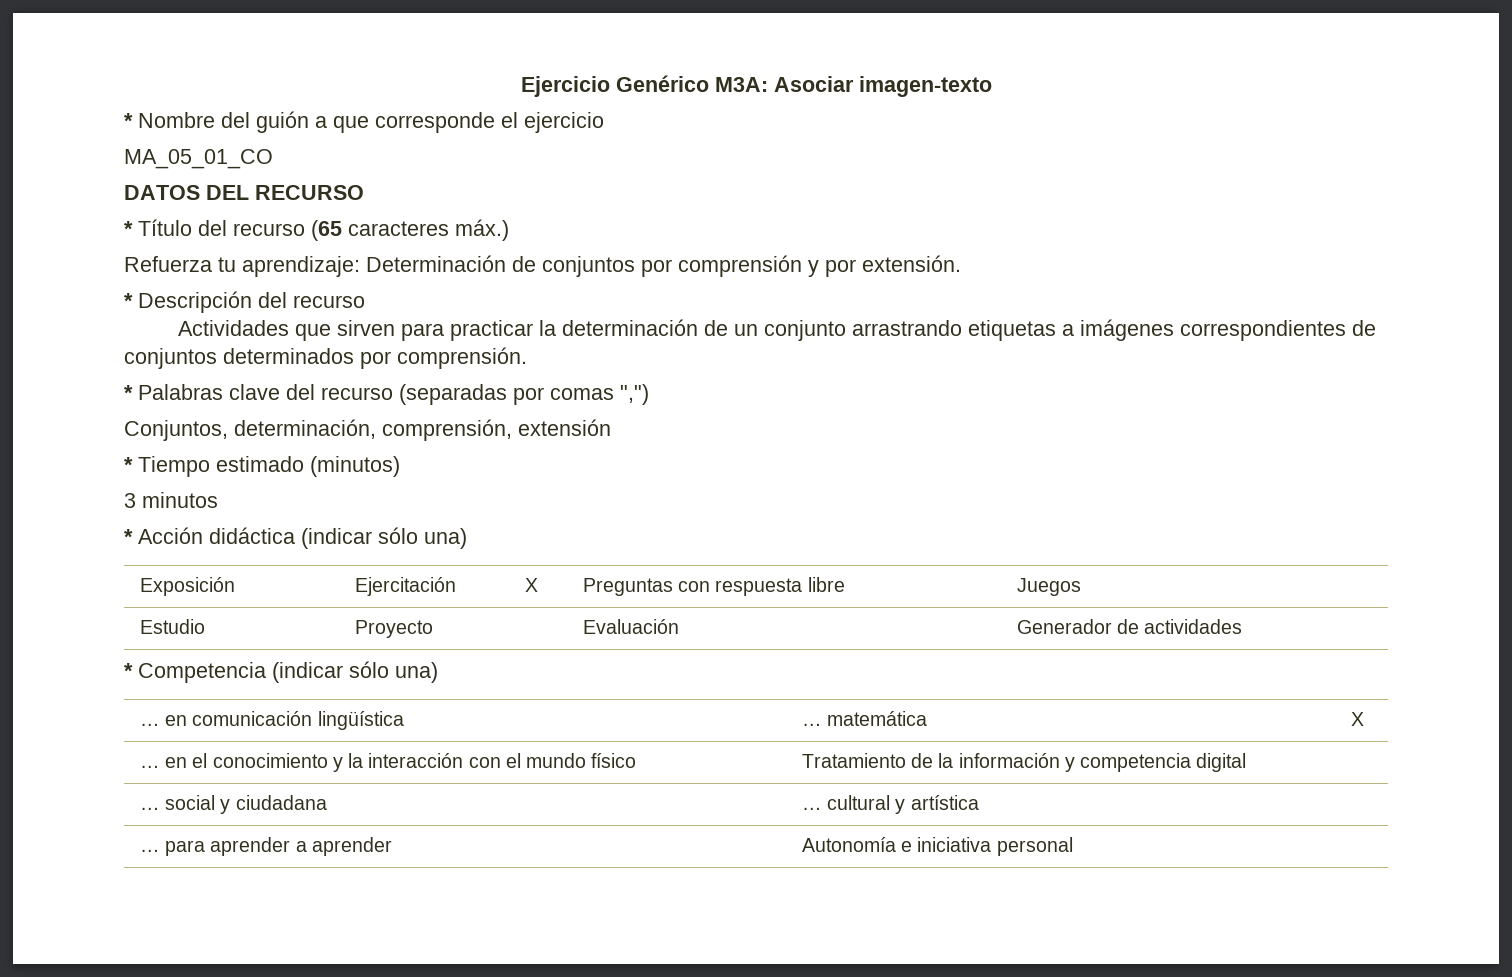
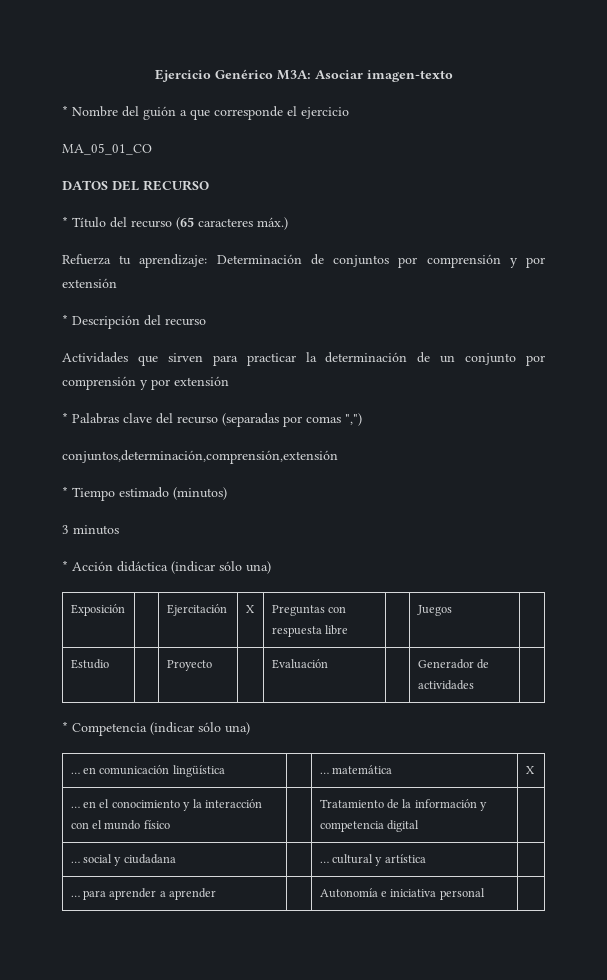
- Refuerza tu aprendizaje: Determinación de conjuntos por comprensión y por extensión.
+ Refuerza tu aprendizaje: Determinación de conjuntos por comprensión y por extensión
- Actividades que sirven para practicar la determinación de un conjunto arrastrando etiquetas a imágenes correspondientes de conjuntos determinados por comprensión.
+ Actividades que sirven para practicar la determinación de un conjunto por comprensión y por extensión
- Conjuntos, determinación, comprensión, extensión
+ conjuntos,determinación,comprensión,extensión

